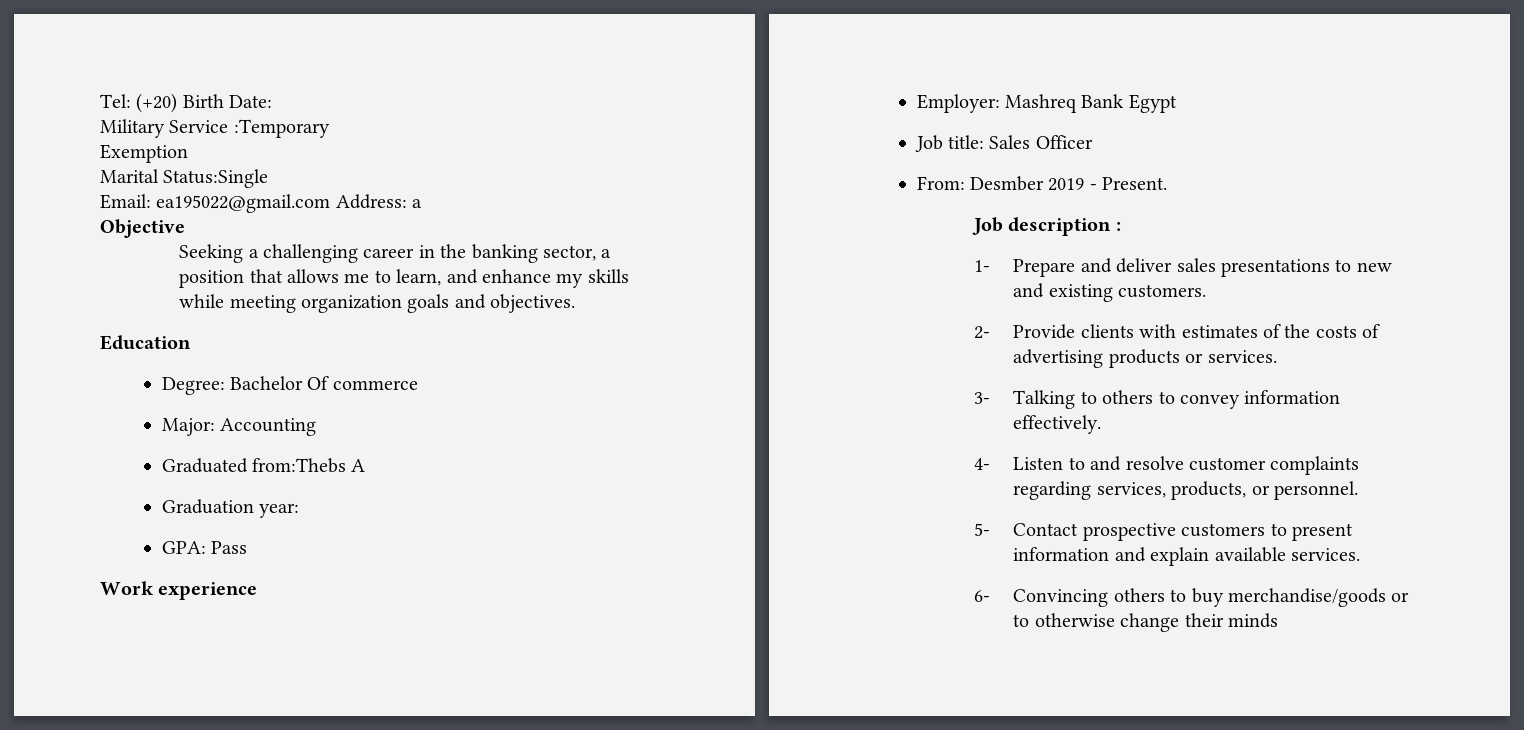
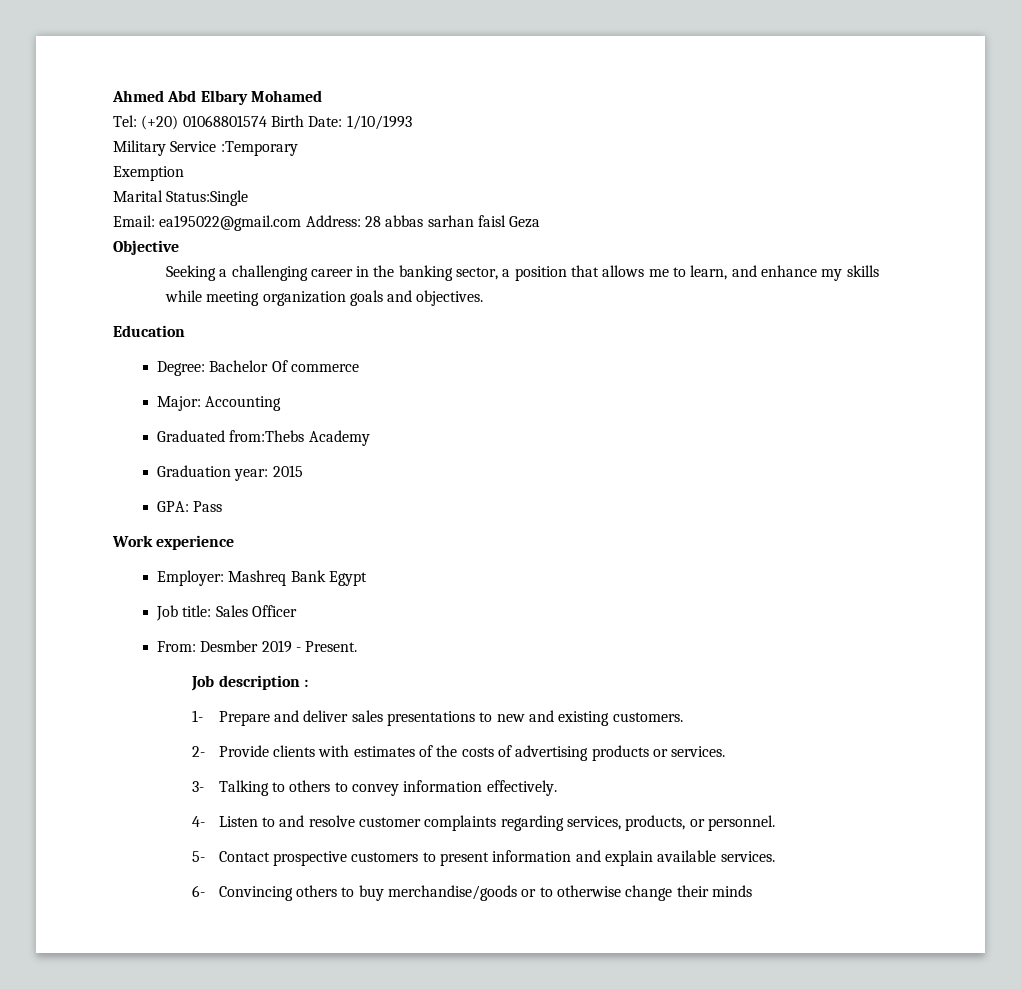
+ Ahmed Abd Elbary Mohamed
- Tel: (+20) Birth Date:
+ Tel: (+20) 01068801574 Birth Date: 1/10/1993
- Email: ea195022@gmail.com Address: a
+ Email: ea195022@gmail.com Address: 28 abbas sarhan faisl Geza
- Graduated from:Thebs A
+ Graduated from:Thebs Academy
- Graduation year:
+ Graduation year: 2015

